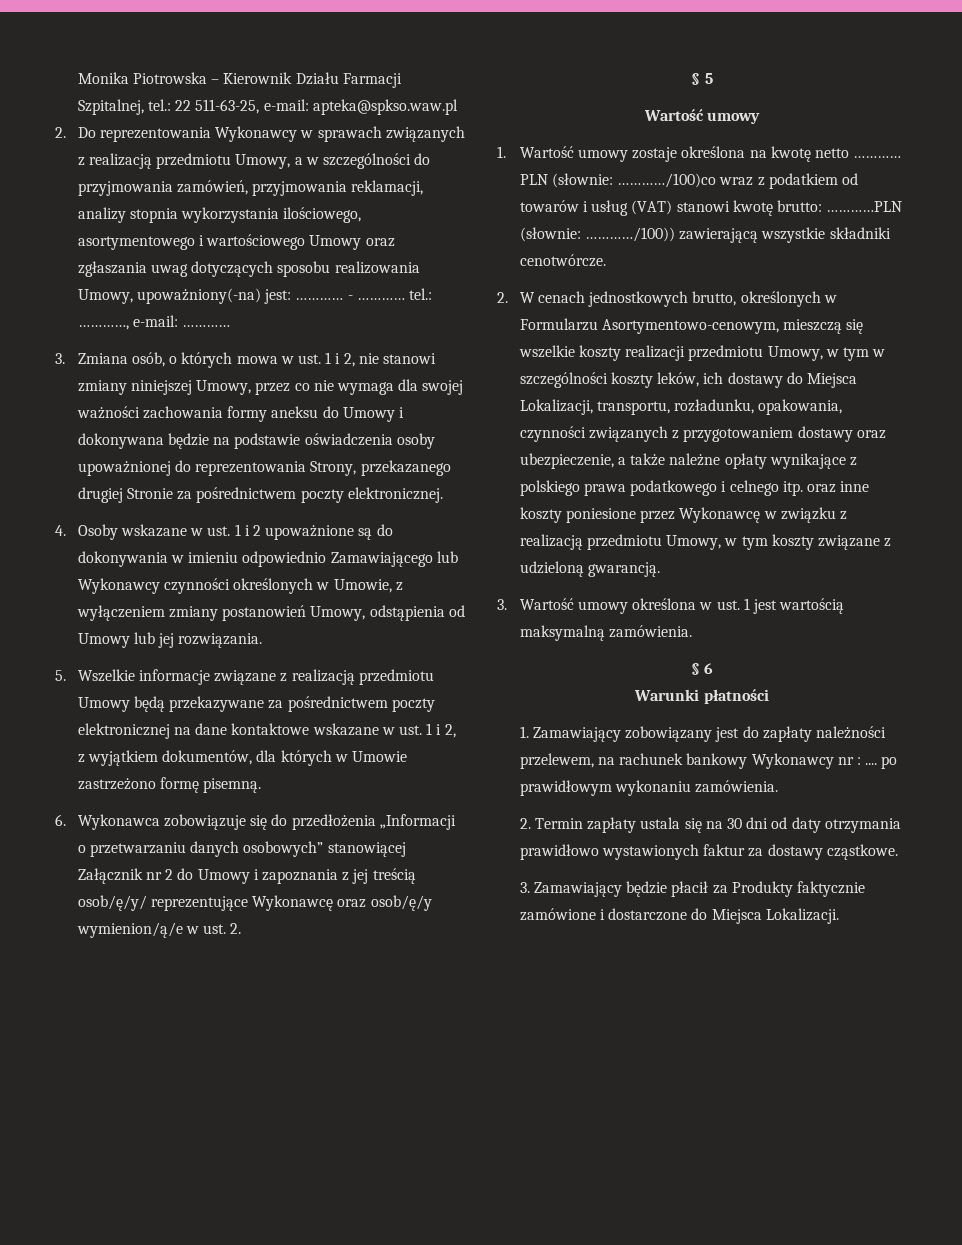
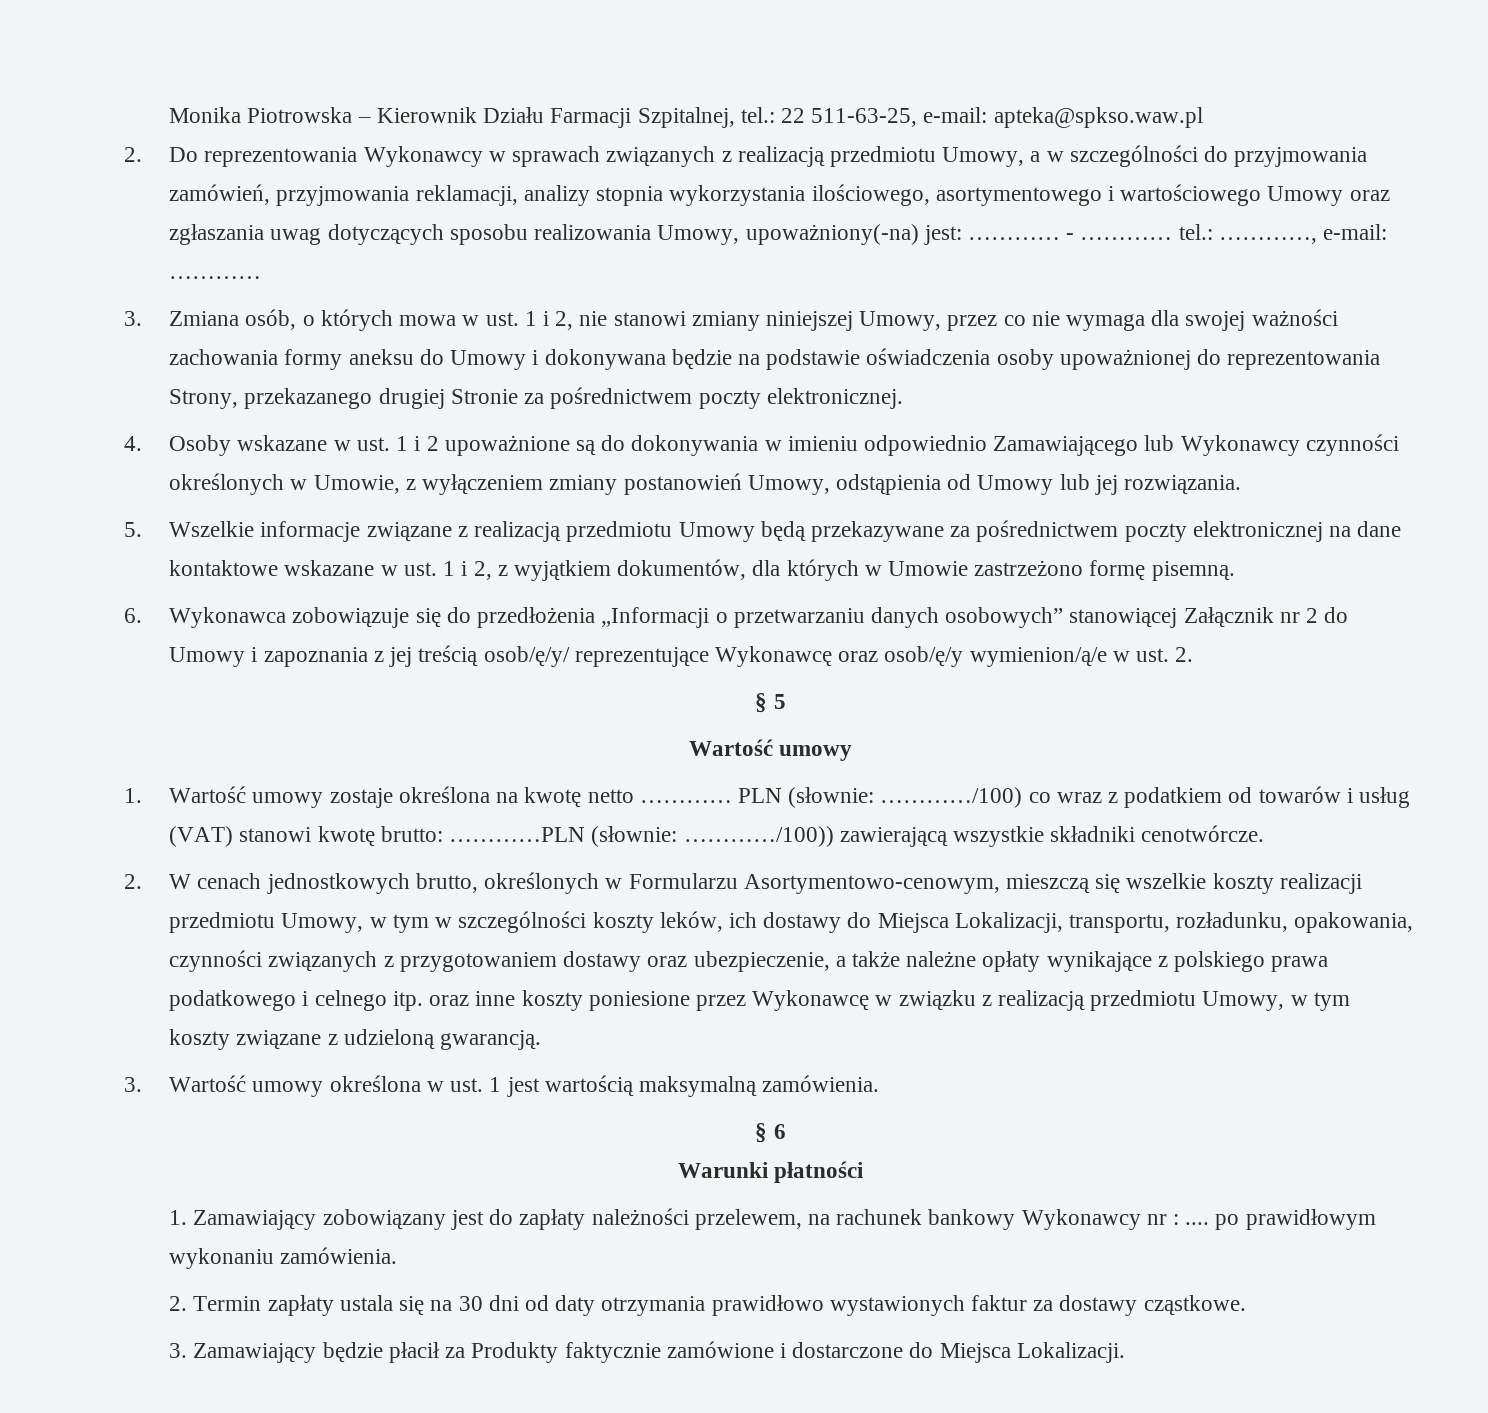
- PLN (słownie: …………/100)co wraz z podatkiem od towarów i usług (VAT) stanowi kwotę brutto: …………PLN (słownie: …………/100)) zawierającą wszystkie składniki cenotwórcze.
+ PLN (słownie: …………/100) co wraz z podatkiem od towarów i usług (VAT) stanowi kwotę brutto: …………PLN (słownie: …………/100)) zawierającą wszystkie składniki cenotwórcze.

